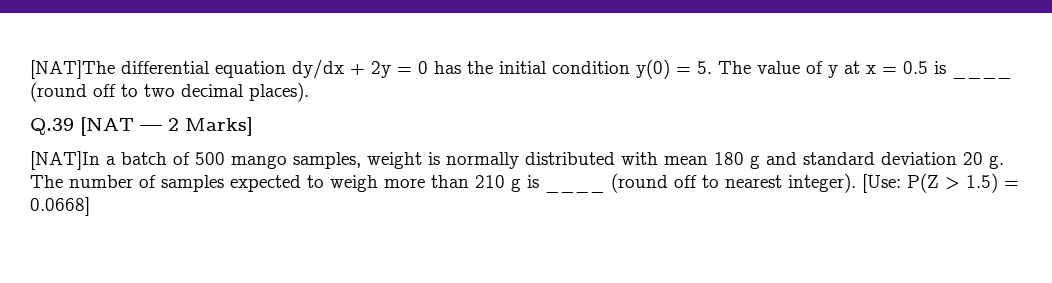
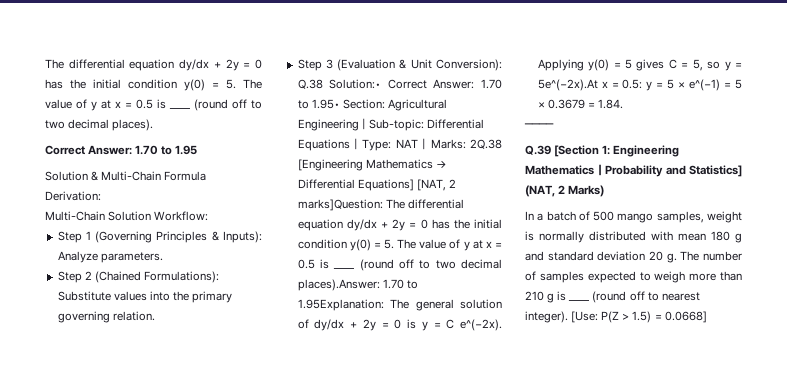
- [NAT]The differential equation dy/dx + 2y = 0 has the initial condition y(0) = 5. The value of y at x = 0.5 is ____ (round off to two decimal places).
+ The differential equation dy/dx + 2y = 0 has the initial condition y(0) = 5. The value of y at x = 0.5 is ____ (round off to two decimal places).
- Q.39 [NAT — 2 Marks]
- [NAT]In a batch of 500 mango samples, weight is normally distributed with mean 180 g and standard deviation 20 g.
+ Correct Answer: 1.70 to 1.95
+ Solution & Multi-Chain Formula Derivation:
+ Multi-Chain Solution Workflow:
+ Step 1 (Governing Principles & Inputs): Analyze parameters.
+ Step 2 (Chained Formulations): Substitute values into the primary governing relation.
+ Step 3 (Evaluation & Unit Conversion): Q.38 Solution:• Correct Answer: 1.70 to 1.95• Section: Agricultural Engineering | Sub-topic: Differential Equations | Type: NAT | Marks: 2Q.38 [Engineering Mathematics → Differential Equations] [NAT, 2 marks]Question: The differential equation dy/dx + 2y = 0 has the initial condition y(0) = 5. The value of y at x = 0.5 is ____ (round off to two decimal places).Answer: 1.70 to 1.95Explanation: The general solution of dy/dx + 2y = 0 is y = C e^(−2x). Applying y(0) = 5 gives C = 5, so y = 5e^(−2x).At x = 0.5: y = 5 × e^(−1) = 5 × 0.3679 = 1.84.
+ ────
+ Q.39 [Section 1: Engineering Mathematics | Probability and Statistics] (NAT, 2 Marks)
+ In a batch of 500 mango samples, weight is normally distributed with mean 180 g and standard deviation 20 g.

